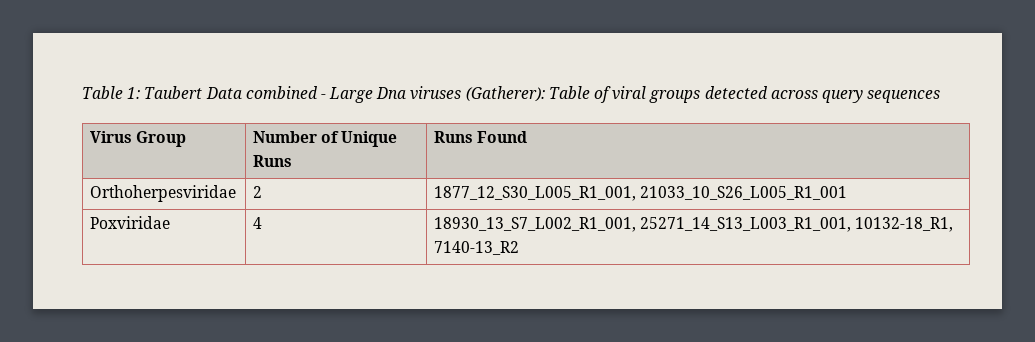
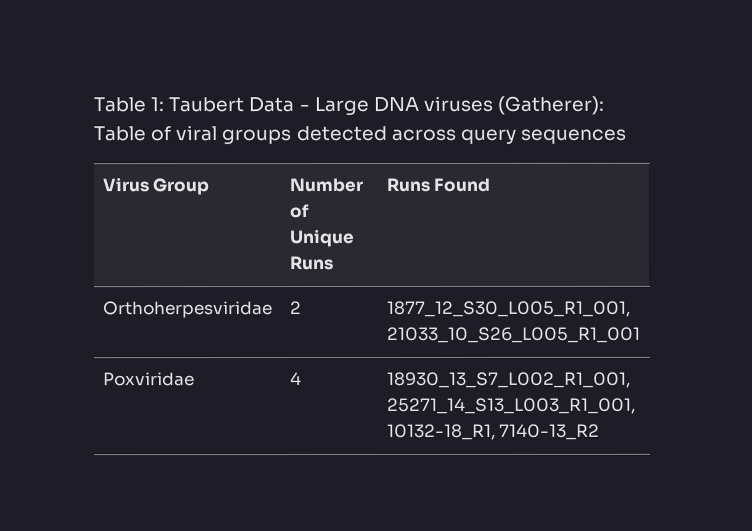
- Table 1: Taubert Data combined - Large Dna viruses (Gatherer): Table of viral groups detected across query sequences
+ Table 1: Taubert Data - Large DNA viruses (Gatherer): Table of viral groups detected across query sequences

